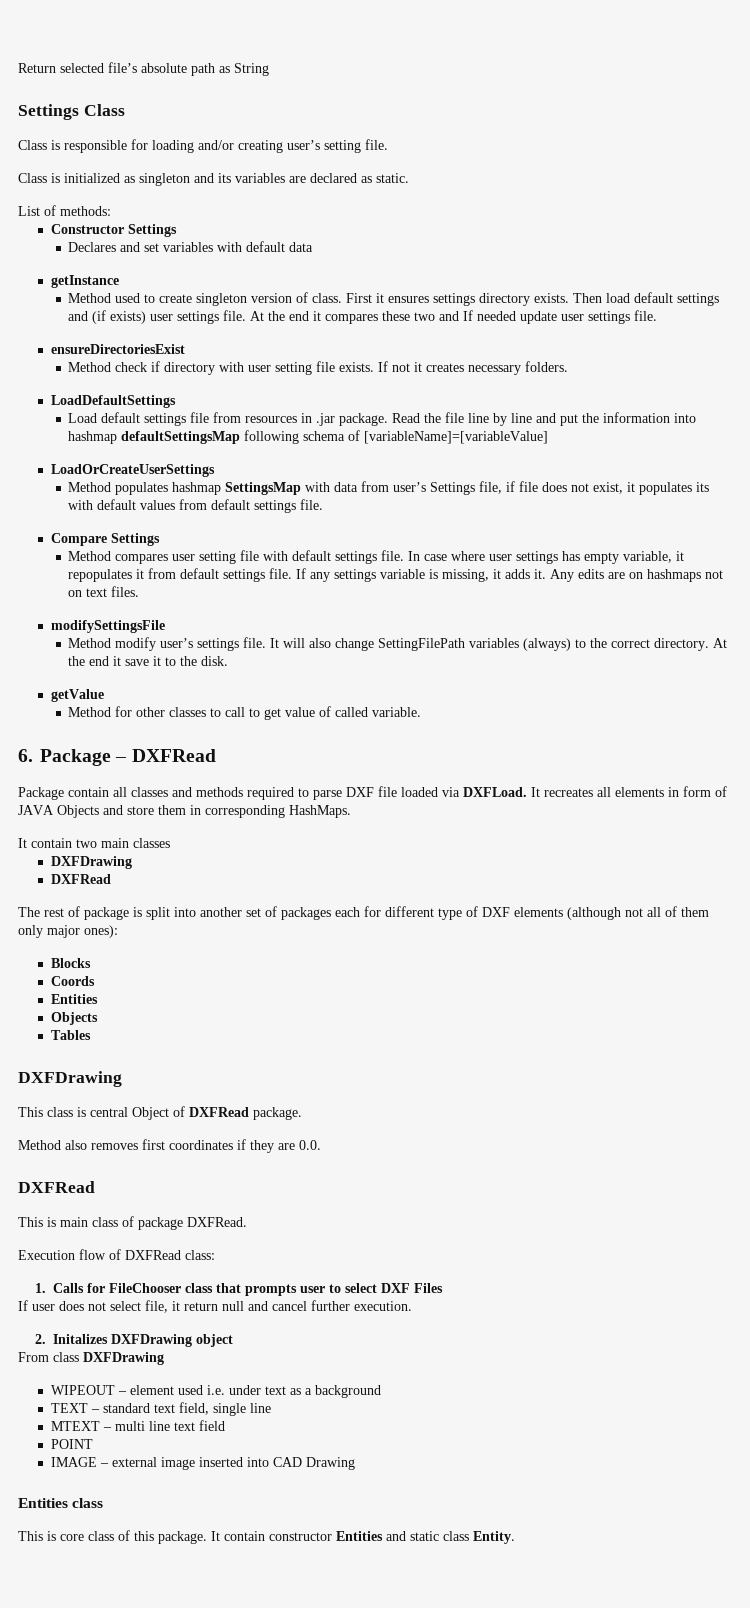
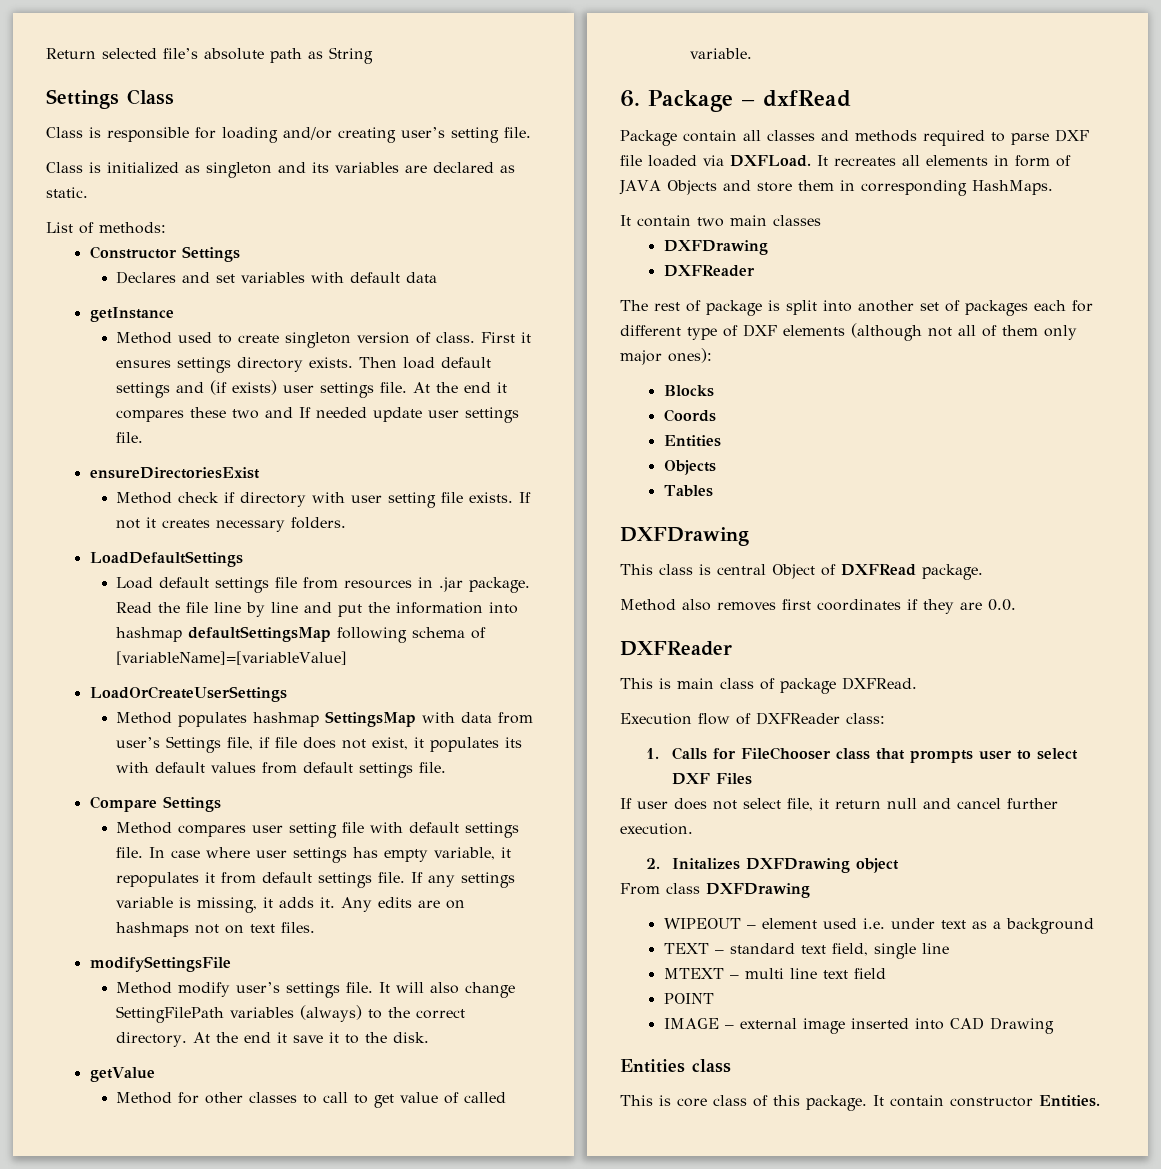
- 6. Package – DXFRead
+ 6. Package – dxfRead
  It contain two main classes
  DXFDrawing
- DXFRead
+ DXFReader
  Method also removes first coordinates if they are 0.0.
- DXFRead
+ DXFReader
- Execution flow of DXFRead class:
+ Execution flow of DXFReader class:
- It contain constructor Entities and static class Entity.
+ It contain constructor Entities.

